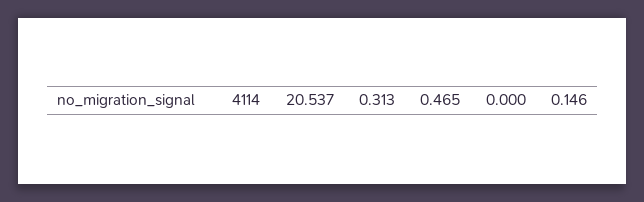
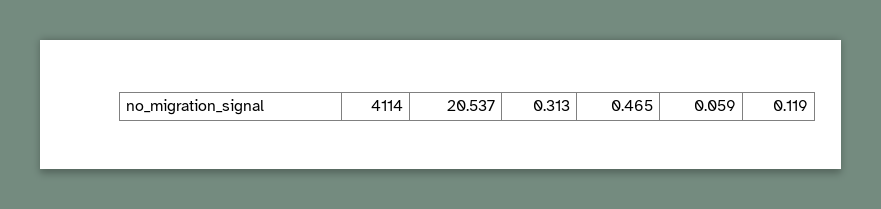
- no_migration_signal | 4114 | 20.537 | 0.313 | 0.465 | 0.000 | 0.146
+ no_migration_signal | 4114 | 20.537 | 0.313 | 0.465 | 0.059 | 0.119

